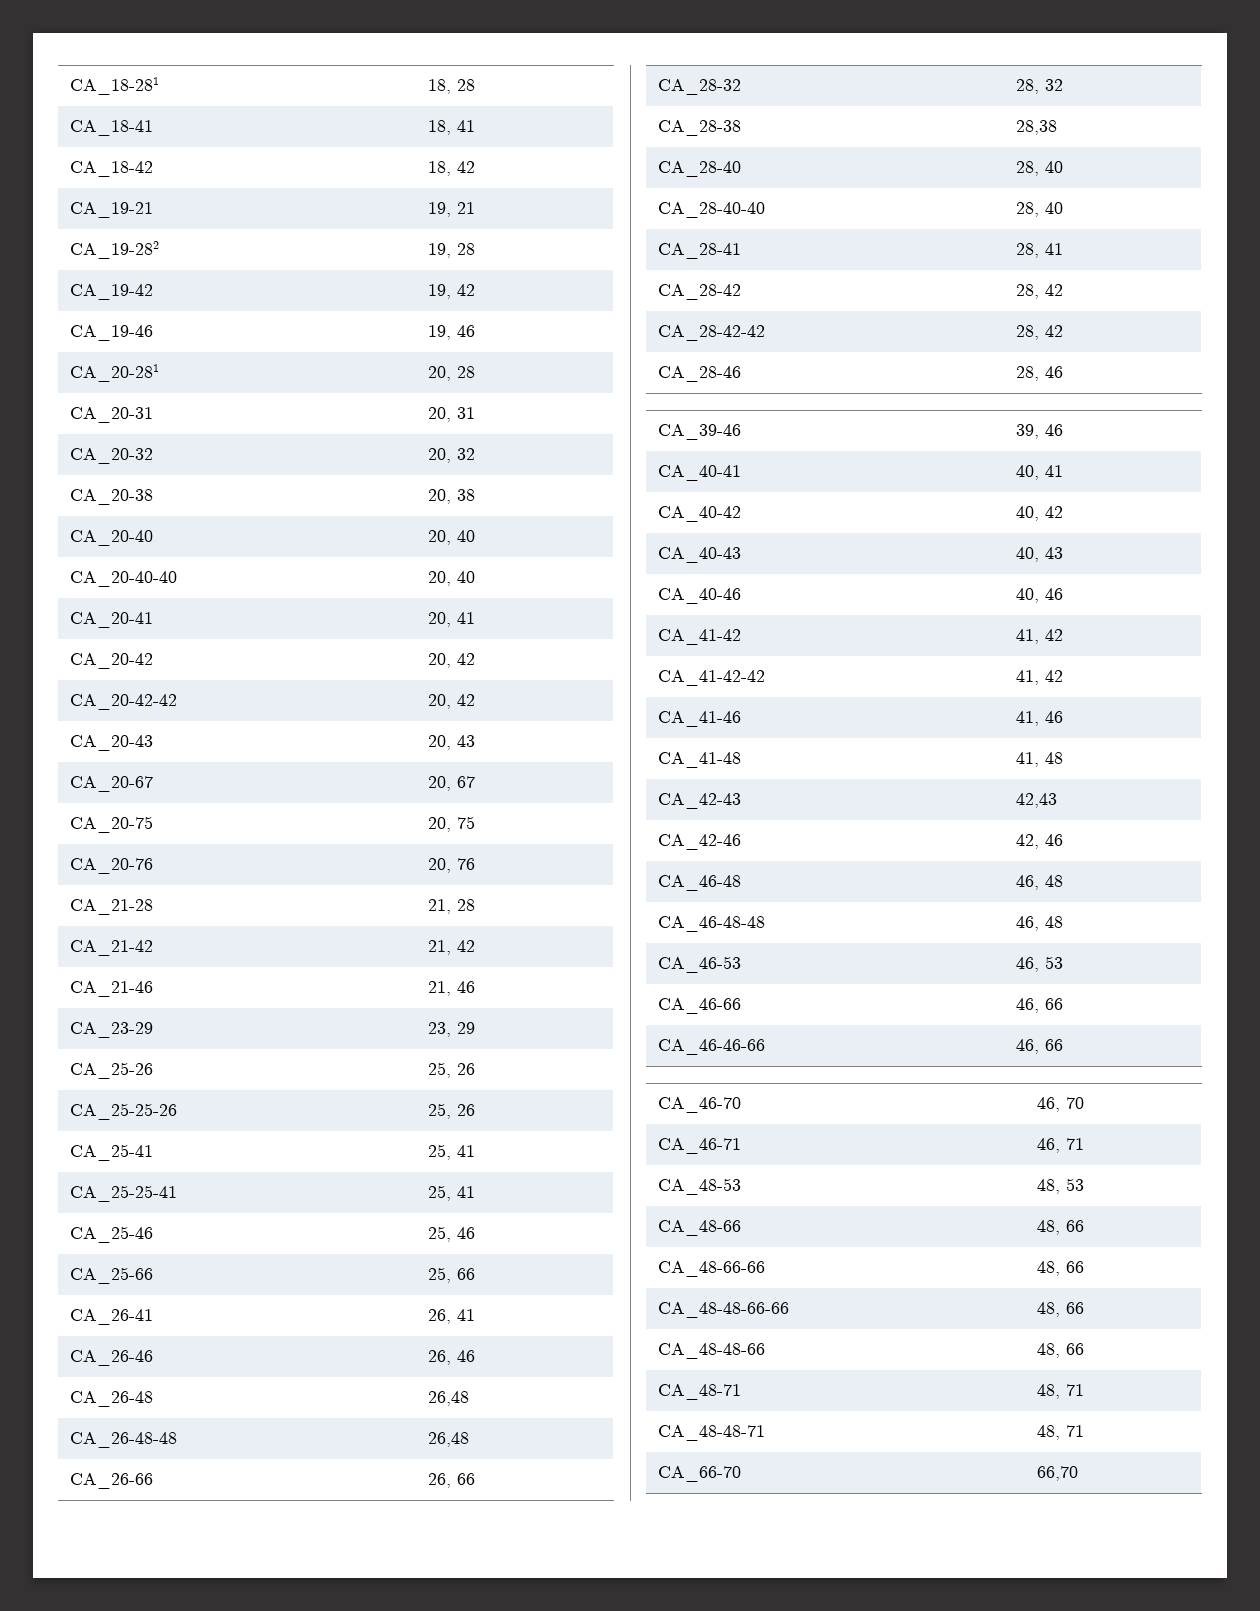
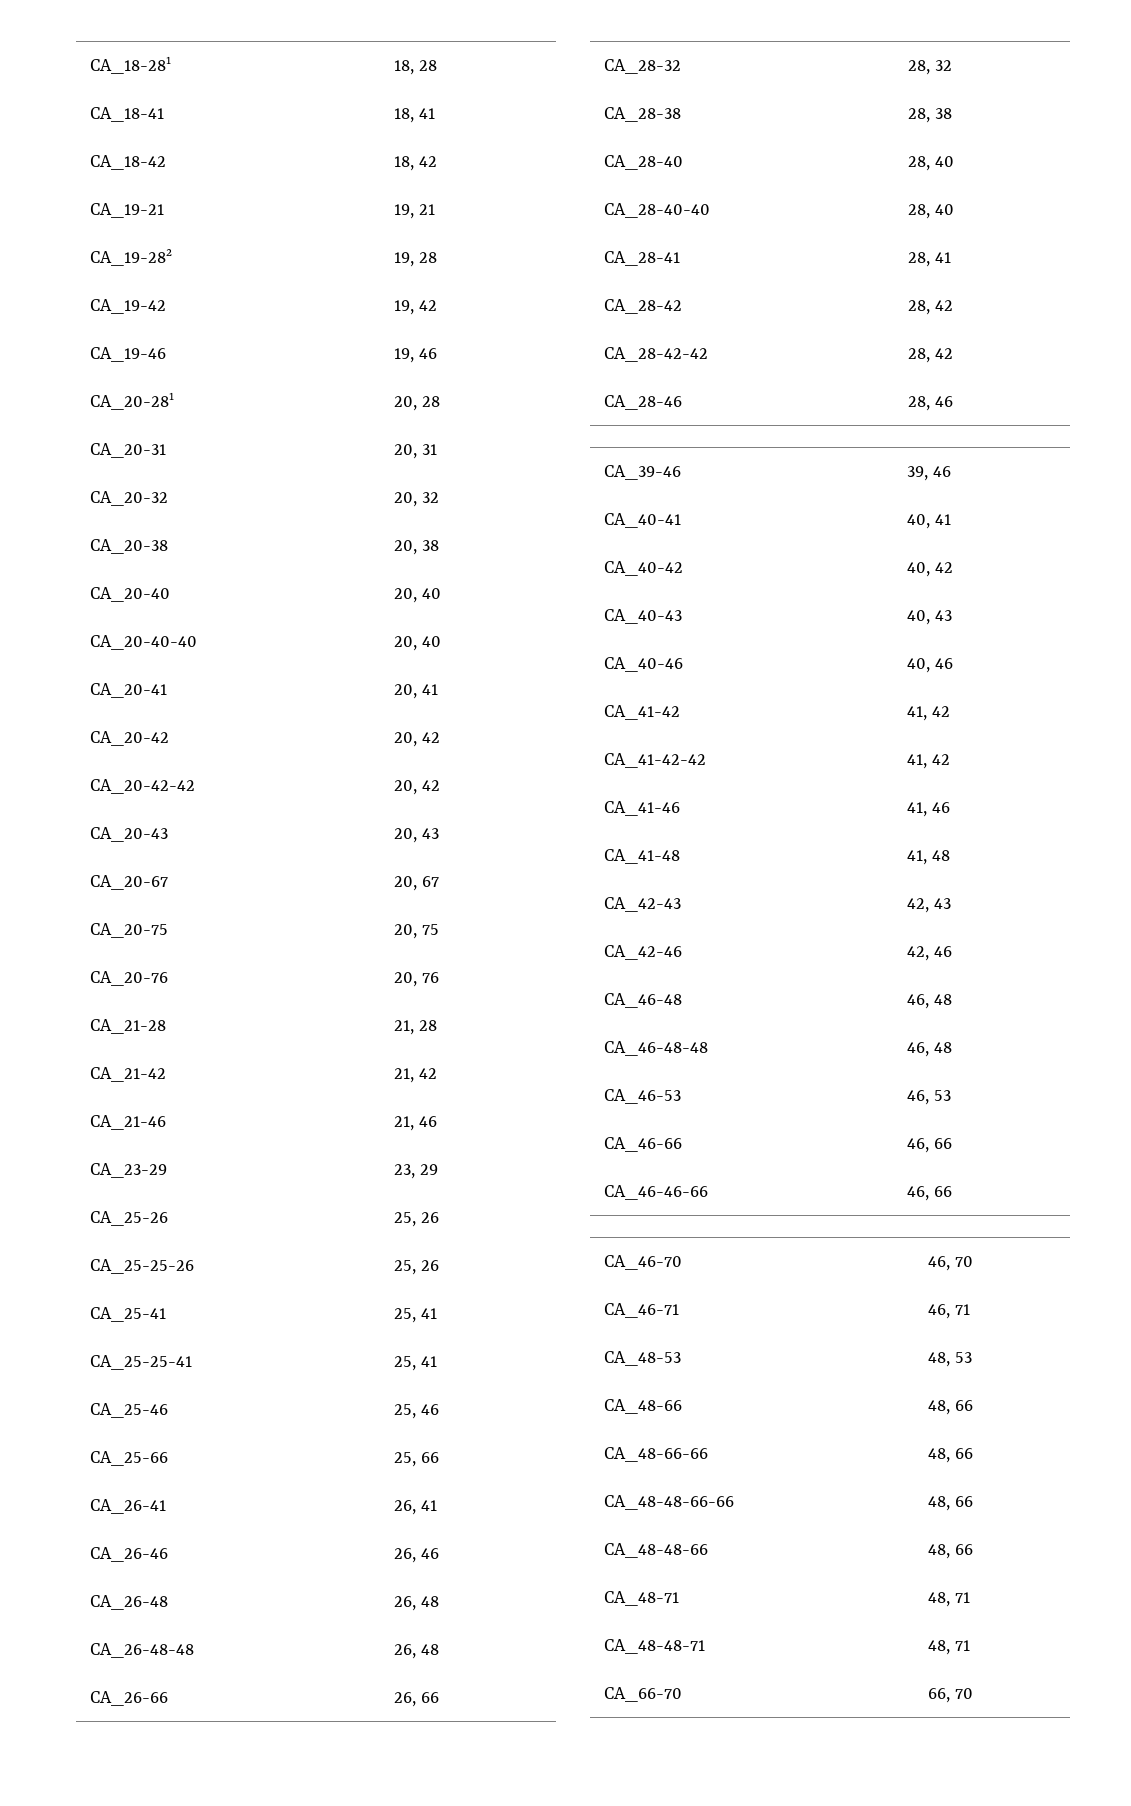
- CA_26-48 | 26,48
+ CA_26-48 | 26, 48
- CA_26-48-48 | 26,48
+ CA_26-48-48 | 26, 48
- CA_28-38 | 28,38
+ CA_28-38 | 28, 38
- CA_42-43 | 42,43
+ CA_42-43 | 42, 43
- CA_66-70 | 66,70
+ CA_66-70 | 66, 70

